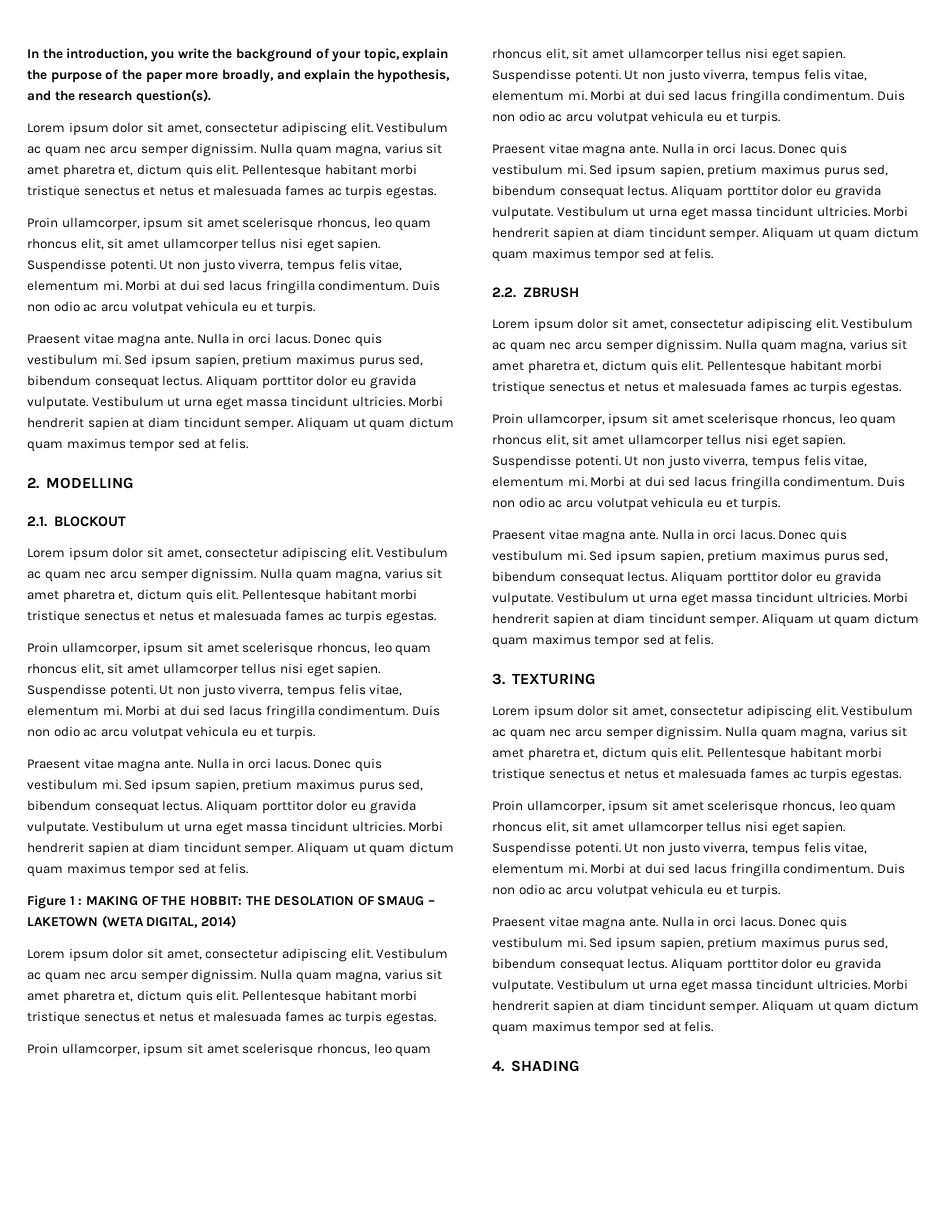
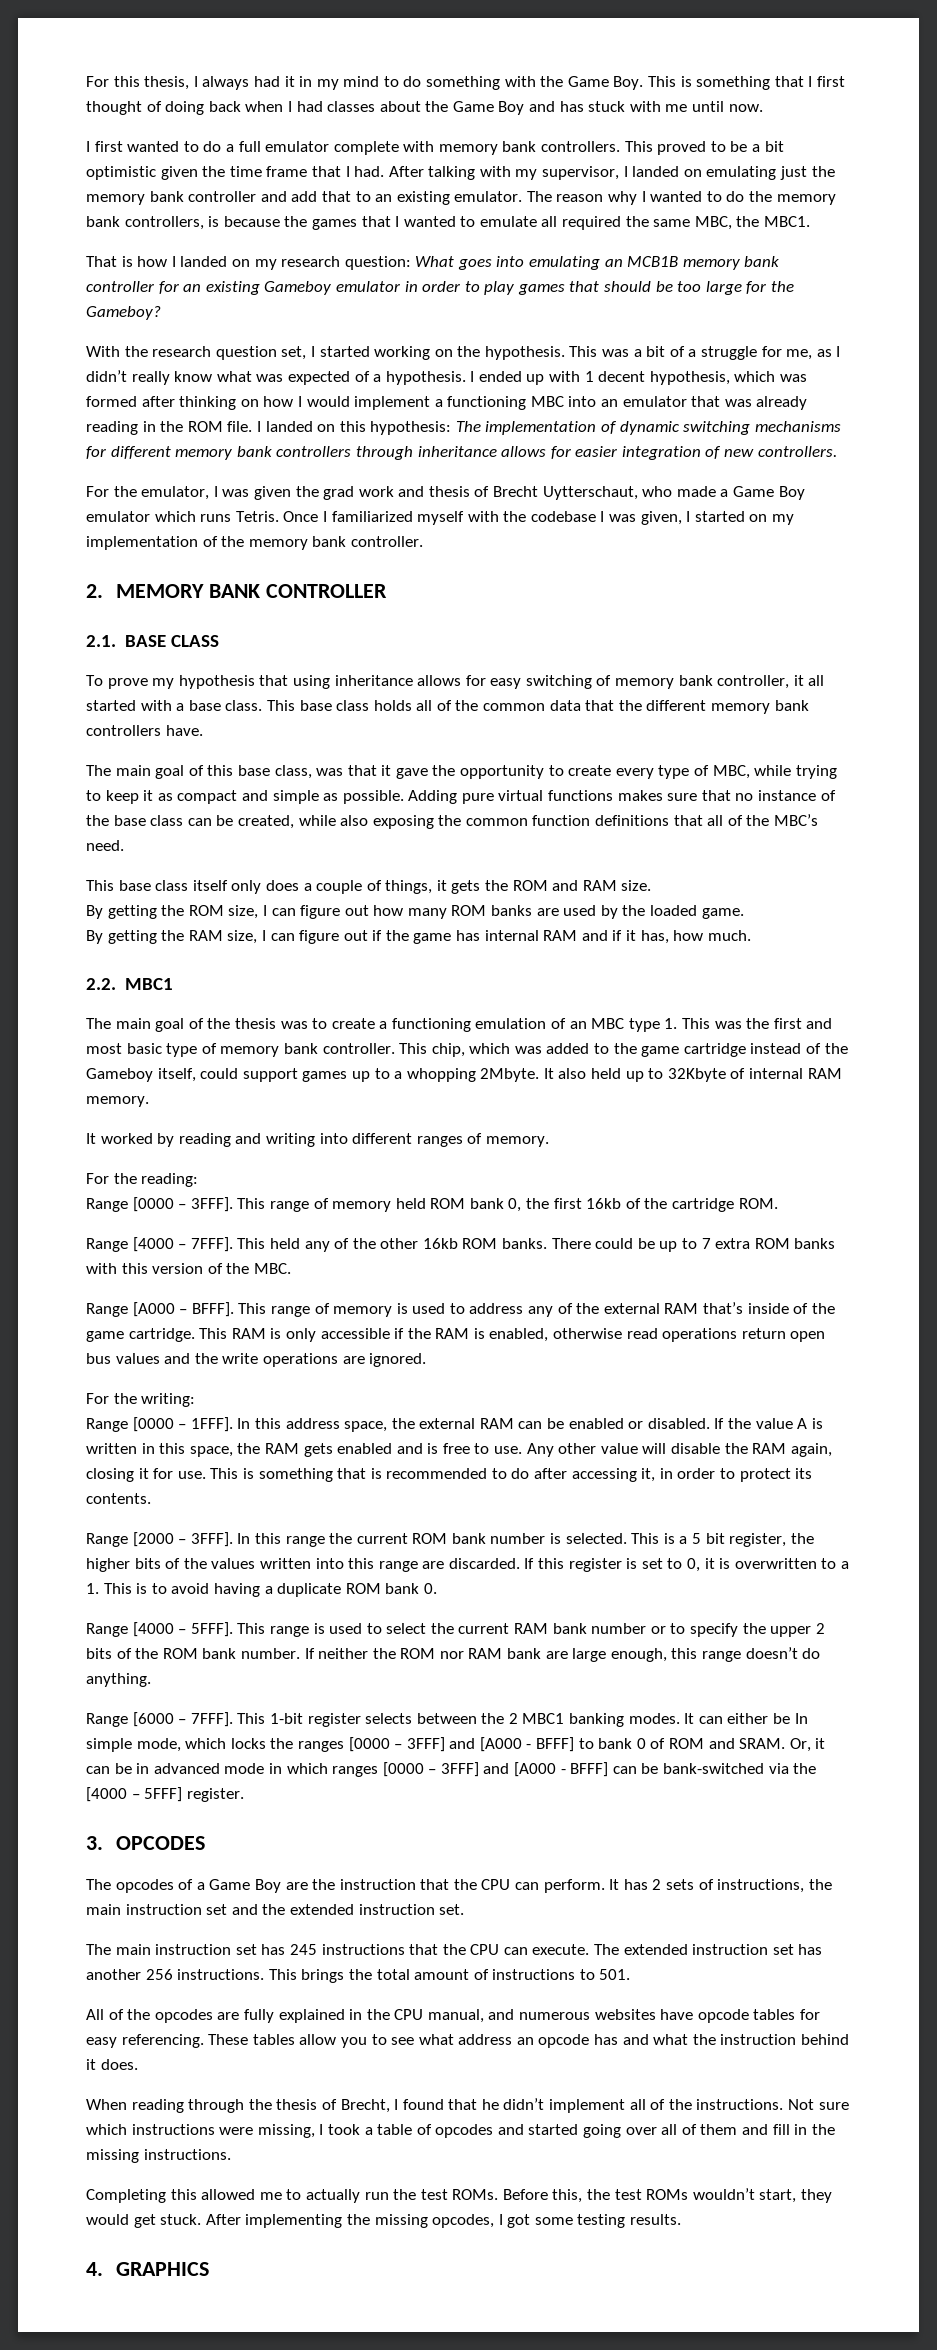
- In the introduction, you write the background of your topic, explain the purpose of the paper more broadly, and explain the hypothesis, and the research question(s).
- Lorem ipsum dolor sit amet, consectetur adipiscing elit. Vestibulum ac quam nec arcu semper dignissim. Nulla quam magna, varius sit amet pharetra et, dictum quis elit. Pellentesque habitant morbi tristique senectus et netus et malesuada fames ac turpis egestas.
- Proin ullamcorper, ipsum sit amet scelerisque rhoncus, leo quam rhoncus elit, sit amet ullamcorper tellus nisi eget sapien. Suspendisse potenti. Ut non justo viverra, tempus felis vitae, elementum mi. Morbi at dui sed lacus fringilla condimentum. Duis non odio ac arcu volutpat vehicula eu et turpis.
- Praesent vitae magna ante. Nulla in orci lacus. Donec quis vestibulum mi. Sed ipsum sapien, pretium maximus purus sed, bibendum consequat lectus. Aliquam porttitor dolor eu gravida vulputate. Vestibulum ut urna eget massa tincidunt ultricies. Morbi hendrerit sapien at diam tincidunt semper. Aliquam ut quam dictum quam maximus tempor sed at felis.
- 2. MODELLING
- 2.1. BLOCKOUT
- Lorem ipsum dolor sit amet, consectetur adipiscing elit. Vestibulum ac quam nec arcu semper dignissim. Nulla quam magna, varius sit amet pharetra et, dictum quis elit. Pellentesque habitant morbi tristique senectus et netus et malesuada fames ac turpis egestas.
- Proin ullamcorper, ipsum sit amet scelerisque rhoncus, leo quam rhoncus elit, sit amet ullamcorper tellus nisi eget sapien. Suspendisse potenti. Ut non justo viverra, tempus felis vitae, elementum mi. Morbi at dui sed lacus fringilla condimentum. Duis non odio ac arcu volutpat vehicula eu et turpis.
- Praesent vitae magna ante. Nulla in orci lacus. Donec quis vestibulum mi. Sed ipsum sapien, pretium maximus purus sed, bibendum consequat lectus. Aliquam porttitor dolor eu gravida vulputate. Vestibulum ut urna eget massa tincidunt ultricies. Morbi hendrerit sapien at diam tincidunt semper. Aliquam ut quam dictum quam maximus tempor sed at felis.
- Figure 1 : MAKING OF THE HOBBIT: THE DESOLATION OF SMAUG – LAKETOWN (WETA DIGITAL, 2014)
- Lorem ipsum dolor sit amet, consectetur adipiscing elit. Vestibulum ac quam nec arcu semper dignissim. Nulla quam magna, varius sit amet pharetra et, dictum quis elit. Pellentesque habitant morbi tristique senectus et netus et malesuada fames ac turpis egestas.
- Proin ullamcorper, ipsum sit amet scelerisque rhoncus, leo quam rhoncus elit, sit amet ullamcorper tellus nisi eget sapien. Suspendisse potenti. Ut non justo viverra, tempus felis vitae, elementum mi. Morbi at dui sed lacus fringilla condimentum. Duis non odio ac arcu volutpat vehicula eu et turpis.
- Praesent vitae magna ante. Nulla in orci lacus. Donec quis vestibulum mi. Sed ipsum sapien, pretium maximus purus sed, bibendum consequat lectus. Aliquam porttitor dolor eu gravida vulputate. Vestibulum ut urna eget massa tincidunt ultricies. Morbi hendrerit sapien at diam tincidunt semper. Aliquam ut quam dictum quam maximus tempor sed at felis.
- 2.2. ZBRUSH
- Lorem ipsum dolor sit amet, consectetur adipiscing elit. Vestibulum ac quam nec arcu semper dignissim. Nulla quam magna, varius sit amet pharetra et, dictum quis elit. Pellentesque habitant morbi tristique senectus et netus et malesuada fames ac turpis egestas.
- Proin ullamcorper, ipsum sit amet scelerisque rhoncus, leo quam rhoncus elit, sit amet ullamcorper tellus nisi eget sapien. Suspendisse potenti. Ut non justo viverra, tempus felis vitae, elementum mi. Morbi at dui sed lacus fringilla condimentum. Duis non odio ac arcu volutpat vehicula eu et turpis.
- Praesent vitae magna ante. Nulla in orci lacus. Donec quis vestibulum mi. Sed ipsum sapien, pretium maximus purus sed, bibendum consequat lectus. Aliquam porttitor dolor eu gravida vulputate. Vestibulum ut urna eget massa tincidunt ultricies. Morbi hendrerit sapien at diam tincidunt semper. Aliquam ut quam dictum quam maximus tempor sed at felis.
- 3. TEXTURING
- Lorem ipsum dolor sit amet, consectetur adipiscing elit. Vestibulum ac quam nec arcu semper dignissim. Nulla quam magna, varius sit amet pharetra et, dictum quis elit. Pellentesque habitant morbi tristique senectus et netus et malesuada fames ac turpis egestas.
- Proin ullamcorper, ipsum sit amet scelerisque rhoncus, leo quam rhoncus elit, sit amet ullamcorper tellus nisi eget sapien. Suspendisse potenti. Ut non justo viverra, tempus felis vitae, elementum mi. Morbi at dui sed lacus fringilla condimentum. Duis non odio ac arcu volutpat vehicula eu et turpis.
- Praesent vitae magna ante. Nulla in orci lacus. Donec quis vestibulum mi. Sed ipsum sapien, pretium maximus purus sed, bibendum consequat lectus. Aliquam porttitor dolor eu gravida vulputate. Vestibulum ut urna eget massa tincidunt ultricies. Morbi hendrerit sapien at diam tincidunt semper. Aliquam ut quam dictum quam maximus tempor sed at felis.
- 4. SHADING
+ For this thesis, I always had it in my mind to do something with the Game Boy. This is something that I first thought of doing back when I had classes about the Game Boy and has stuck with me until now.
+ I first wanted to do a full emulator complete with memory bank controllers. This proved to be a bit optimistic given the time frame that I had. After talking with my supervisor, I landed on emulating just the memory bank controller and add that to an existing emulator. The reason why I wanted to do the memory bank controllers, is because the games that I wanted to emulate all required the same MBC, the MBC1.
+ That is how I landed on my research question: What goes into emulating an MCB1B memory bank controller for an existing Gameboy emulator in order to play games that should be too large for the Gameboy?
+ With the research question set, I started working on the hypothesis. This was a bit of a struggle for me, as I didn’t really know what was expected of a hypothesis. I ended up with 1 decent hypothesis, which was formed after thinking on how I would implement a functioning MBC into an emulator that was already reading in the ROM file. I landed on this hypothesis: The implementation of dynamic switching mechanisms for different memory bank controllers through inheritance allows for easier integration of new controllers.
+ For the emulator, I was given the grad work and thesis of Brecht Uytterschaut, who made a Game Boy emulator which runs Tetris. Once I familiarized myself with the codebase I was given, I started on my implementation of the memory bank controller.
+ 2. MEMORY BANK CONTROLLER
+ 2.1. BASE CLASS
+ To prove my hypothesis that using inheritance allows for easy switching of memory bank controller, it all started with a base class. This base class holds all of the common data that the different memory bank controllers have.
+ The main goal of this base class, was that it gave the opportunity to create every type of MBC, while trying to keep it as compact and simple as possible. Adding pure virtual functions makes sure that no instance of the base class can be created, while also exposing the common function definitions that all of the MBC’s need.
+ This base class itself only does a couple of things, it gets the ROM and RAM size.
+ By getting the ROM size, I can figure out how many ROM banks are used by the loaded game.
+ By getting the RAM size, I can figure out if the game has internal RAM and if it has, how much.
+ 2.2. MBC1
+ The main goal of the thesis was to create a functioning emulation of an MBC type 1. This was the first and most basic type of memory bank controller. This chip, which was added to the game cartridge instead of the Gameboy itself, could support games up to a whopping 2Mbyte. It also held up to 32Kbyte of internal RAM memory.
+ It worked by reading and writing into different ranges of memory.
+ For the reading:
+ Range [0000 – 3FFF]. This range of memory held ROM bank 0, the first 16kb of the cartridge ROM.
+ Range [4000 – 7FFF]. This held any of the other 16kb ROM banks. There could be up to 7 extra ROM banks with this version of the MBC.
+ Range [A000 – BFFF]. This range of memory is used to address any of the external RAM that’s inside of the game cartridge. This RAM is only accessible if the RAM is enabled, otherwise read operations return open bus values and the write operations are ignored.
+ For the writing:
+ Range [0000 – 1FFF]. In this address space, the external RAM can be enabled or disabled. If the value A is written in this space, the RAM gets enabled and is free to use. Any other value will disable the RAM again, closing it for use. This is something that is recommended to do after accessing it, in order to protect its contents.
+ Range [2000 – 3FFF]. In this range the current ROM bank number is selected. This is a 5 bit register, the higher bits of the values written into this range are discarded. If this register is set to 0, it is overwritten to a 1. This is to avoid having a duplicate ROM bank 0.
+ Range [4000 – 5FFF]. This range is used to select the current RAM bank number or to specify the upper 2 bits of the ROM bank number. If neither the ROM nor RAM bank are large enough, this range doesn’t do anything.
+ Range [6000 – 7FFF]. This 1-bit register selects between the 2 MBC1 banking modes. It can either be In simple mode, which locks the ranges [0000 – 3FFF] and [A000 - BFFF] to bank 0 of ROM and SRAM. Or, it can be in advanced mode in which ranges [0000 – 3FFF] and [A000 - BFFF] can be bank-switched via the [4000 – 5FFF] register.
+ 3. OPCODES
+ The opcodes of a Game Boy are the instruction that the CPU can perform. It has 2 sets of instructions, the main instruction set and the extended instruction set.
+ The main instruction set has 245 instructions that the CPU can execute. The extended instruction set has another 256 instructions. This brings the total amount of instructions to 501.
+ All of the opcodes are fully explained in the CPU manual, and numerous websites have opcode tables for easy referencing. These tables allow you to see what address an opcode has and what the instruction behind it does.
+ When reading through the thesis of Brecht, I found that he didn’t implement all of the instructions. Not sure which instructions were missing, I took a table of opcodes and started going over all of them and fill in the missing instructions.
+ Completing this allowed me to actually run the test ROMs. Before this, the test ROMs wouldn’t start, they would get stuck. After implementing the missing opcodes, I got some testing results.
+ 4. GRAPHICS

